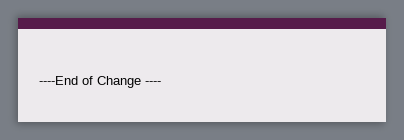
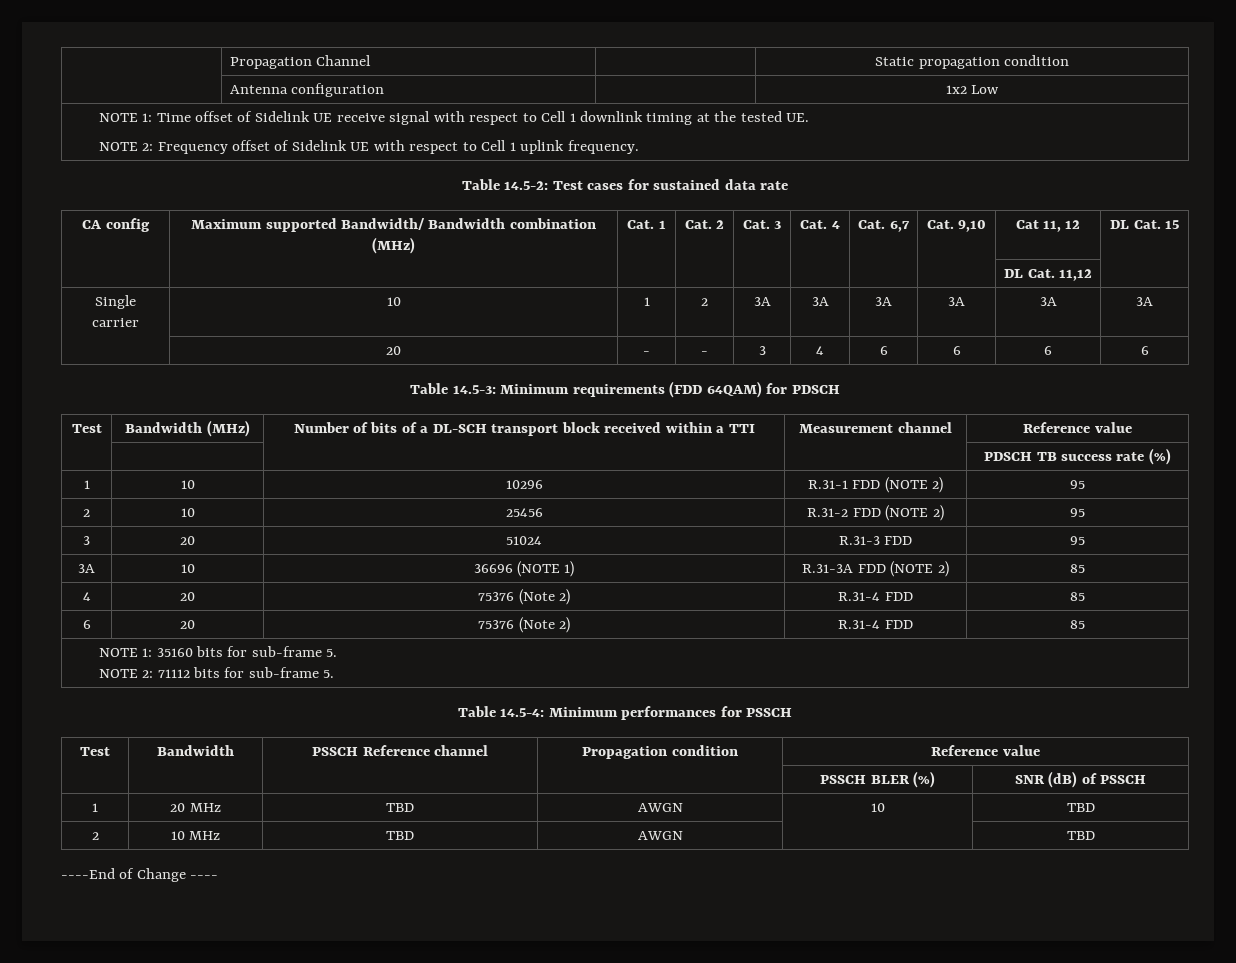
+ | Propagation Channel | | Static propagation condition
+ | Antenna configuration | | 1x2 Low
+ NOTE 1: Time offset of Sidelink UE receive signal with respect to Cell 1 downlink timing at the tested UE.
+ NOTE 2: Frequency offset of Sidelink UE with respect to Cell 1 uplink frequency.
+ Table 14.5-2: Test cases for sustained data rate
+ CA config | Maximum supported Bandwidth/ Bandwidth combination (MHz) | Cat. 1 | Cat. 2 | Cat. 3 | Cat. 4 | Cat. 6,7 | Cat. 9,10 | Cat 11, 12 | DL Cat. 15
+ | | | | | | | | DL Cat. 11,12 |
+ Single carrier | 10 | 1 | 2 | 3A | 3A | 3A | 3A | 3A | 3A
+ | 20 | - | - | 3 | 4 | 6 | 6 | 6 | 6
+ Table 14.5-3: Minimum requirements (FDD 64QAM) for PDSCH
+ Test | Bandwidth (MHz) | Number of bits of a DL-SCH transport block received within a TTI | Measurement channel | Reference value
+ | | | | PDSCH TB success rate (%)
+ 1 | 10 | 10296 | R.31-1 FDD (NOTE 2) | 95
+ 2 | 10 | 25456 | R.31-2 FDD (NOTE 2) | 95
+ 3 | 20 | 51024 | R.31-3 FDD | 95
+ 3A | 10 | 36696 (NOTE 1) | R.31-3A FDD (NOTE 2) | 85
+ 4 | 20 | 75376 (Note 2) | R.31-4 FDD | 85
+ 6 | 20 | 75376 (Note 2) | R.31-4 FDD | 85
+ NOTE 1: 35160 bits for sub-frame 5.
+ NOTE 2: 71112 bits for sub-frame 5.
+ Table 14.5-4: Minimum performances for PSSCH
+ Test | Bandwidth | PSSCH Reference channel | Propagation condition | Reference value
+ | | | | PSSCH BLER (%) | SNR (dB) of PSSCH
+ 1 | 20 MHz | TBD | AWGN | 10 | TBD
+ 2 | 10 MHz | TBD | AWGN | | TBD

